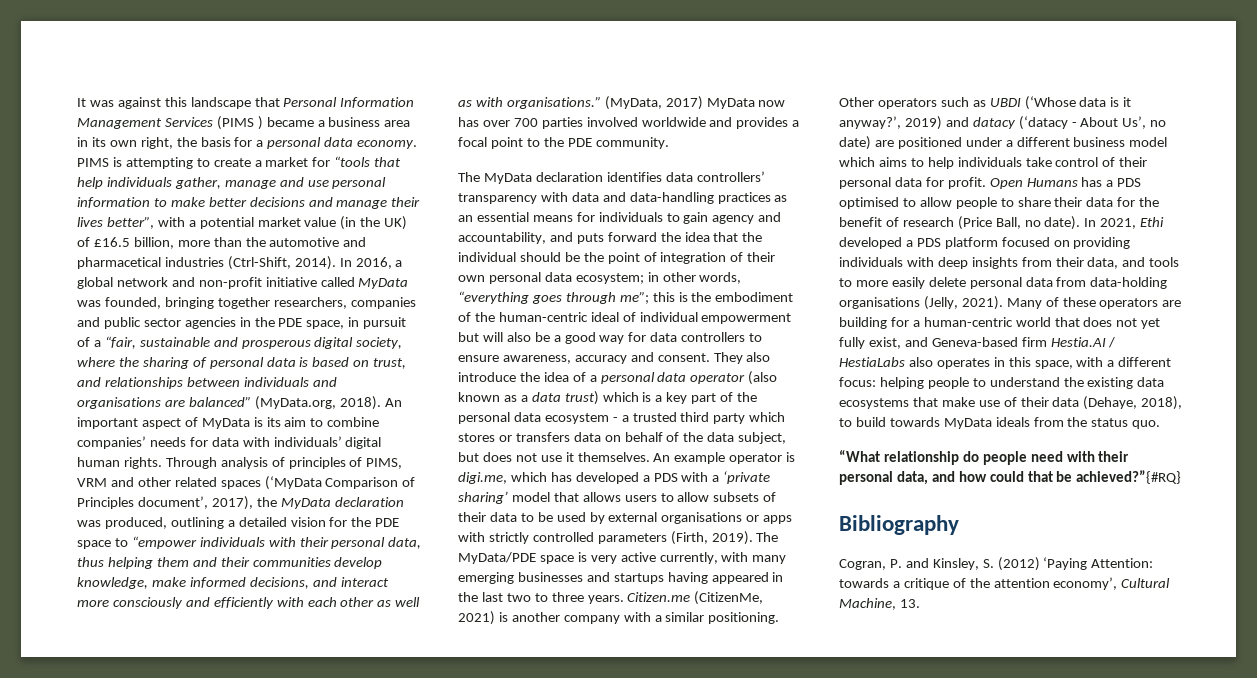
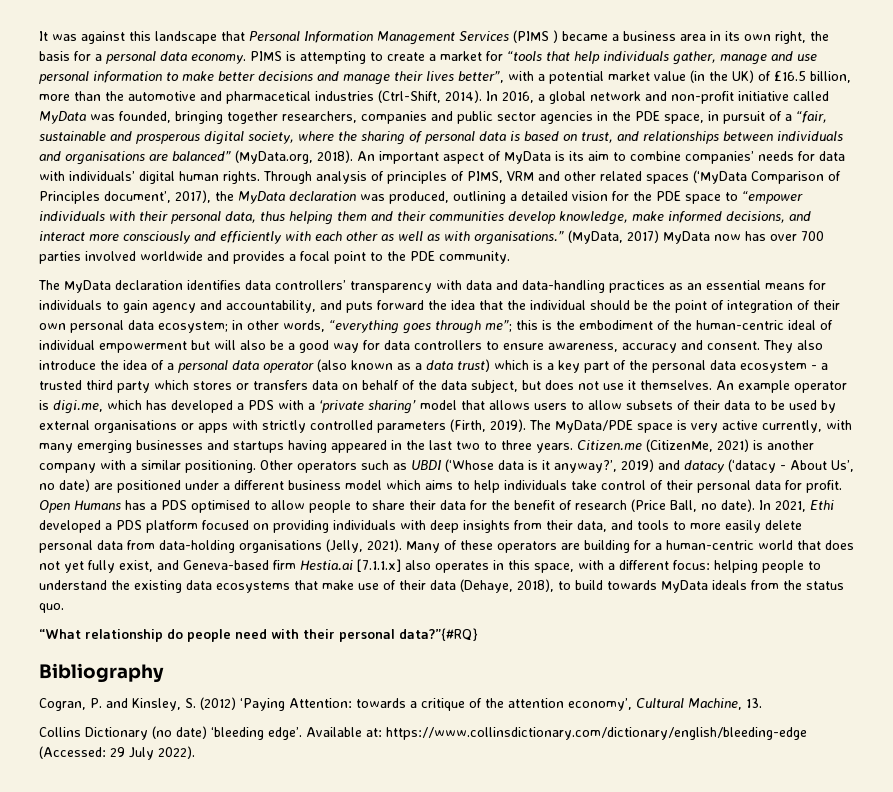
- Many of these operators are building for a human-centric world that does not yet fully exist, and Geneva-based firm Hestia.AI / HestiaLabs also operates in this space, with a different focus: helping people to understand the existing data ecosystems that make use of their data (Dehaye, 2018), to build towards MyData ideals from the status quo.
+ Many of these operators are building for a human-centric world that does not yet fully exist, and Geneva-based firm Hestia.ai [7.1.1.x] also operates in this space, with a different focus: helping people to understand the existing data ecosystems that make use of their data (Dehaye, 2018), to build towards MyData ideals from the status quo.
- “What relationship do people need with their personal data, and how could that be achieved?”{#RQ}
+ “What relationship do people need with their personal data?”{#RQ}
+ Collins Dictionary (no date) ‘bleeding edge’. Available at: https://www.collinsdictionary.com/dictionary/english/bleeding-edge (Accessed: 29 July 2022).

